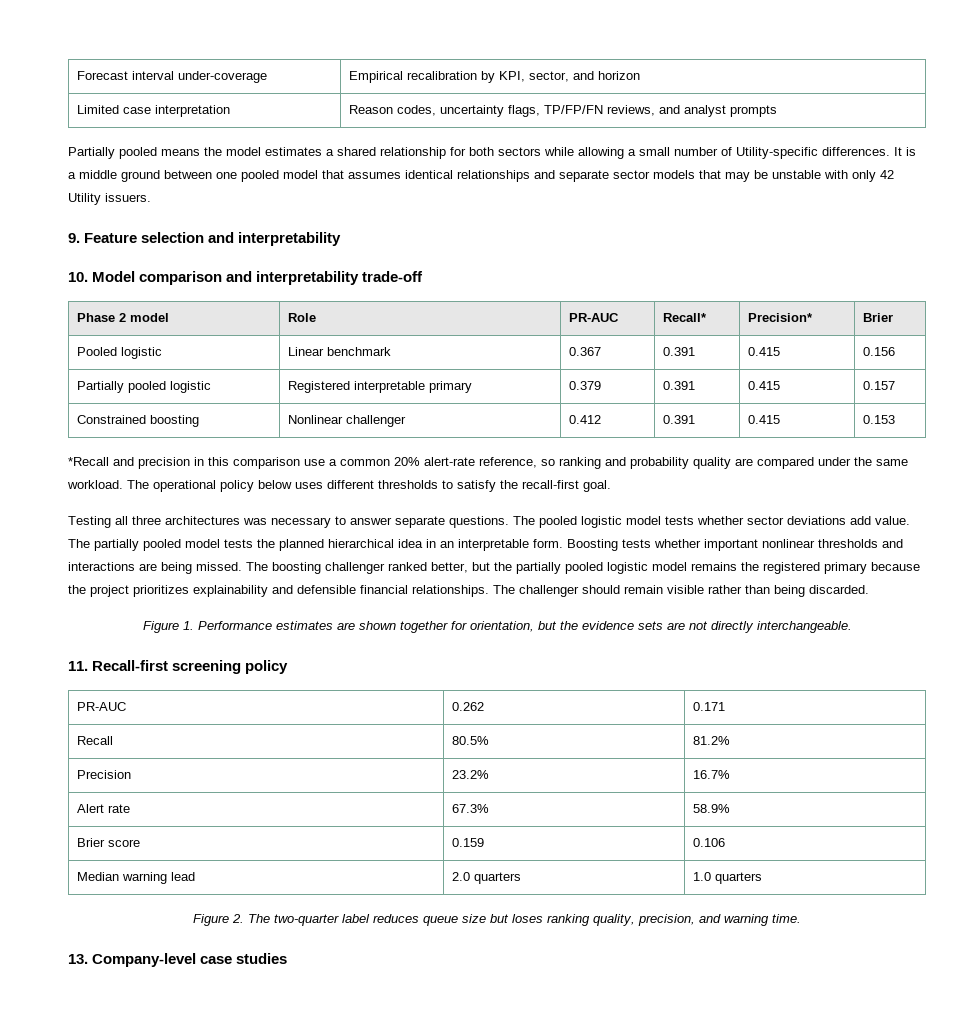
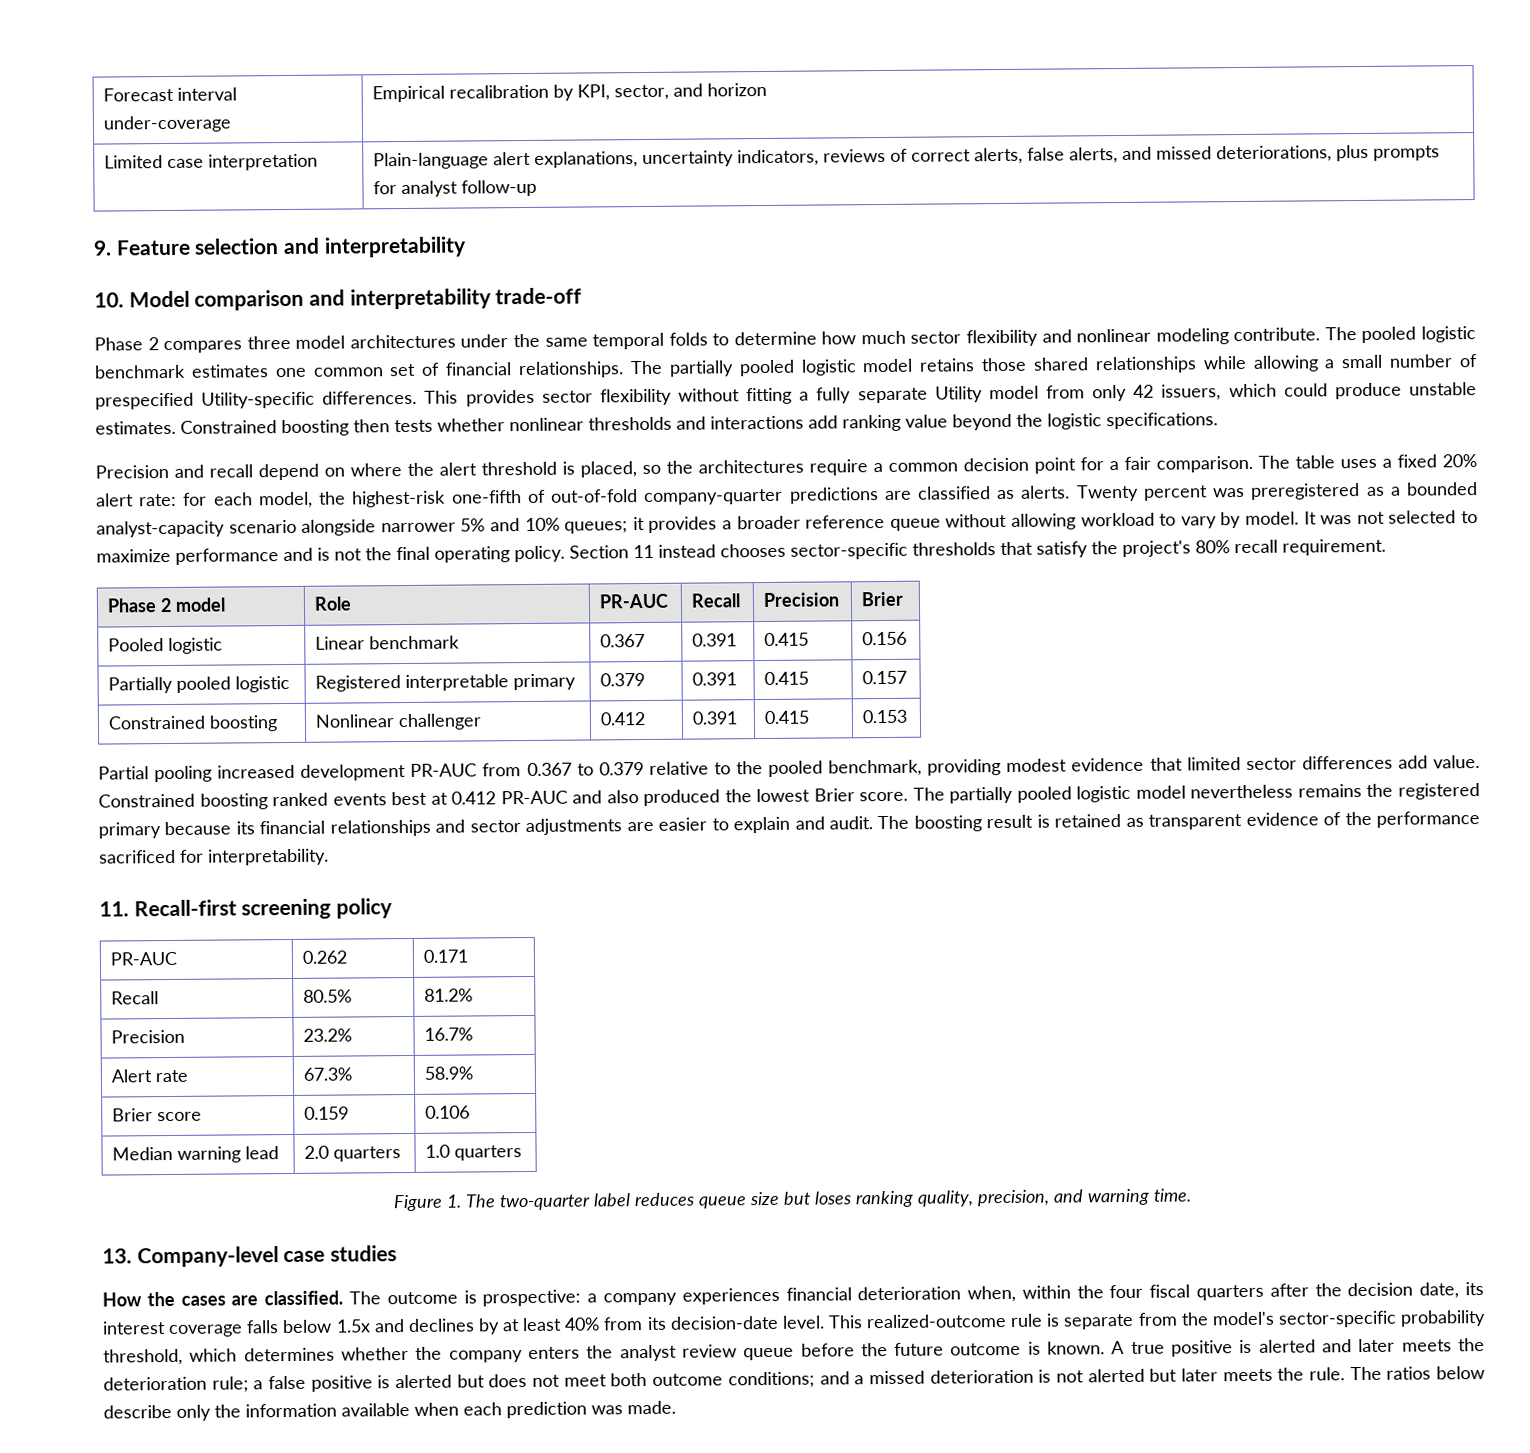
- Limited case interpretation | Reason codes, uncertainty flags, TP/FP/FN reviews, and analyst prompts
- Partially pooled means the model estimates a shared relationship for both sectors while allowing a small number of Utility-specific differences. It is a middle ground between one pooled model that assumes identical relationships and separate sector models that may be unstable with only 42 Utility issuers.
+ Limited case interpretation | Plain-language alert explanations, uncertainty indicators, reviews of correct alerts, false alerts, and missed deteriorations, plus prompts for analyst follow-up
+ Phase 2 compares three model architectures under the same temporal folds to determine how much sector flexibility and nonlinear modeling contribute. The pooled logistic benchmark estimates one common set of financial relationships. The partially pooled logistic model retains those shared relationships while allowing a small number of prespecified Utility-specific differences. This provides sector flexibility without fitting a fully separate Utility model from only 42 issuers, which could produce unstable estimates. Constrained boosting then tests whether nonlinear thresholds and interactions add ranking value beyond the logistic specifications.
+ Precision and recall depend on where the alert threshold is placed, so the architectures require a common decision point for a fair comparison. The table uses a fixed 20% alert rate: for each model, the highest-risk one-fifth of out-of-fold company-quarter predictions are classified as alerts. Twenty percent was preregistered as a bounded analyst-capacity scenario alongside narrower 5% and 10% queues; it provides a broader reference queue without allowing workload to vary by model. It was not selected to maximize performance and is not the final operating policy. Section 11 instead chooses sector-specific thresholds that satisfy the project's 80% recall requirement.
- Phase 2 model | Role | PR-AUC | Recall* | Precision* | Brier
+ Phase 2 model | Role | PR-AUC | Recall | Precision | Brier
- *Recall and precision in this comparison use a common 20% alert-rate reference, so ranking and probability quality are compared under the same workload. The operational policy below uses different thresholds to satisfy the recall-first goal.
- Testing all three architectures was necessary to answer separate questions. The pooled logistic model tests whether sector deviations add value. The partially pooled model tests the planned hierarchical idea in an interpretable form. Boosting tests whether important nonlinear thresholds and interactions are being missed. The boosting challenger ranked better, but the partially pooled logistic model remains the registered primary because the project prioritizes explainability and defensible financial relationships. The challenger should remain visible rather than being discarded.
- Figure 1. Performance estimates are shown together for orientation, but the evidence sets are not directly interchangeable.
+ Partial pooling increased development PR-AUC from 0.367 to 0.379 relative to the pooled benchmark, providing modest evidence that limited sector differences add value. Constrained boosting ranked events best at 0.412 PR-AUC and also produced the lowest Brier score. The partially pooled logistic model nevertheless remains the registered primary because its financial relationships and sector adjustments are easier to explain and audit. The boosting result is retained as transparent evidence of the performance sacrificed for interpretability.
- Figure 2. The two-quarter label reduces queue size but loses ranking quality, precision, and warning time.
+ Figure 1. The two-quarter label reduces queue size but loses ranking quality, precision, and warning time.
+ How the cases are classified. The outcome is prospective: a company experiences financial deterioration when, within the four fiscal quarters after the decision date, its interest coverage falls below 1.5x and declines by at least 40% from its decision-date level. This realized-outcome rule is separate from the model's sector-specific probability threshold, which determines whether the company enters the analyst review queue before the future outcome is known. A true positive is alerted and later meets the deterioration rule; a false positive is alerted but does not meet both outcome conditions; and a missed deterioration is not alerted but later meets the rule. The ratios below describe only the information available when each prediction was made.

